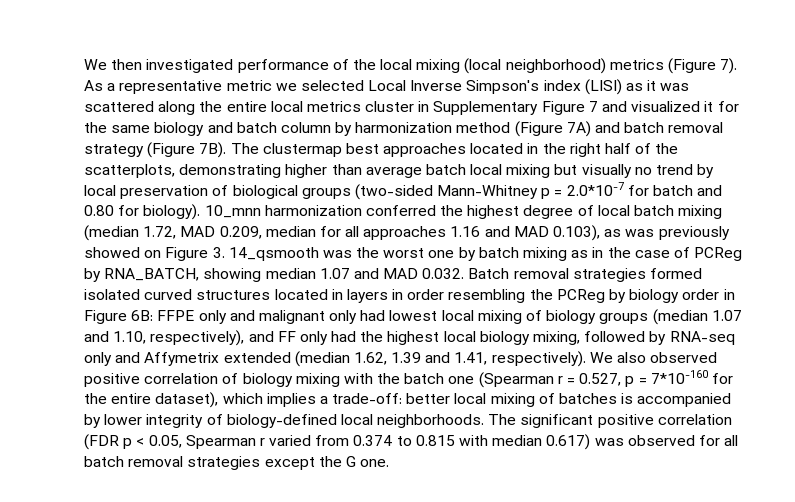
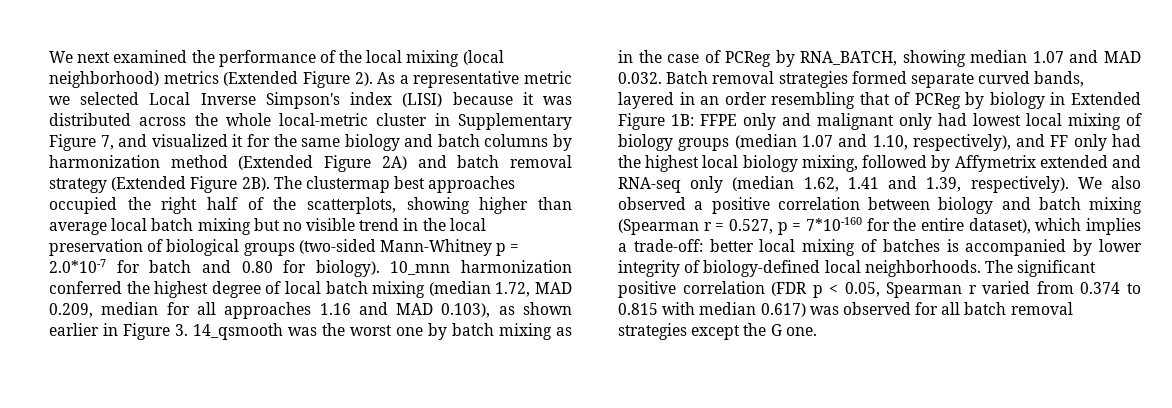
- We then investigated performance of the local mixing (local neighborhood) metrics (Figure 7).
+ We next examined the performance of the local mixing (local neighborhood) metrics (Extended Figure 2).
- As a representative metric we selected Local Inverse Simpson's index (LISI) as it was scattered along the entire local metrics cluster in Supplementary Figure 7 and visualized it for the same biology and batch column by harmonization method (Figure 7A) and batch removal strategy (Figure 7B).
+ As a representative metric we selected Local Inverse Simpson's index (LISI) because it was distributed across the whole local-metric cluster in Supplementary Figure 7, and visualized it for the same biology and batch columns by harmonization method (Extended Figure 2A) and batch removal strategy (Extended Figure 2B).
- The clustermap best approaches located in the right half of the scatterplots, demonstrating higher than average batch local mixing but visually no trend by local preservation of biological groups (two-sided Mann-Whitney p = 2.0*10-7 for batch and 0.80 for biology).
+ The clustermap best approaches occupied the right half of the scatterplots, showing higher than average local batch mixing but no visible trend in the local preservation of biological groups (two-sided Mann-Whitney p = 2.0*10-7 for batch and 0.80 for biology).
- 10_mnn harmonization conferred the highest degree of local batch mixing (median 1.72, MAD 0.209, median for all approaches 1.16 and MAD 0.103), as was previously showed on Figure 3. 14_qsmooth was the worst one by batch mixing as in the case of PCReg by RNA_BATCH, showing median 1.07 and MAD 0.032. Batch removal strategies formed isolated curved structures located in layers in order resembling the PCReg by biology order in Figure 6B:
+ 10_mnn harmonization conferred the highest degree of local batch mixing (median 1.72, MAD 0.209, median for all approaches 1.16 and MAD 0.103), as shown earlier in Figure 3. 14_qsmooth was the worst one by batch mixing as in the case of PCReg by RNA_BATCH, showing median 1.07 and MAD 0.032. Batch removal strategies formed separate curved bands, layered in an order resembling that of PCReg by biology in Extended Figure 1B:
- FFPE only and malignant only had lowest local mixing of biology groups (median 1.07 and 1.10, respectively), and FF only had the highest local biology mixing, followed by RNA-seq only and Affymetrix extended (median 1.62, 1.39 and 1.41, respectively).
+ FFPE only and malignant only had lowest local mixing of biology groups (median 1.07 and 1.10, respectively), and FF only had the highest local biology mixing, followed by Affymetrix extended and RNA-seq only (median 1.62, 1.41 and 1.39, respectively).
- We also observed positive correlation of biology mixing with the batch one (Spearman r = 0.527, p = 7*10-160 for the entire dataset), which implies a trade-off: better local mixing of batches is accompanied by lower integrity of biology-defined local neighborhoods.
+ We also observed a positive correlation between biology and batch mixing (Spearman r = 0.527, p = 7*10-160 for the entire dataset), which implies a trade-off: better local mixing of batches is accompanied by lower integrity of biology-defined local neighborhoods.

